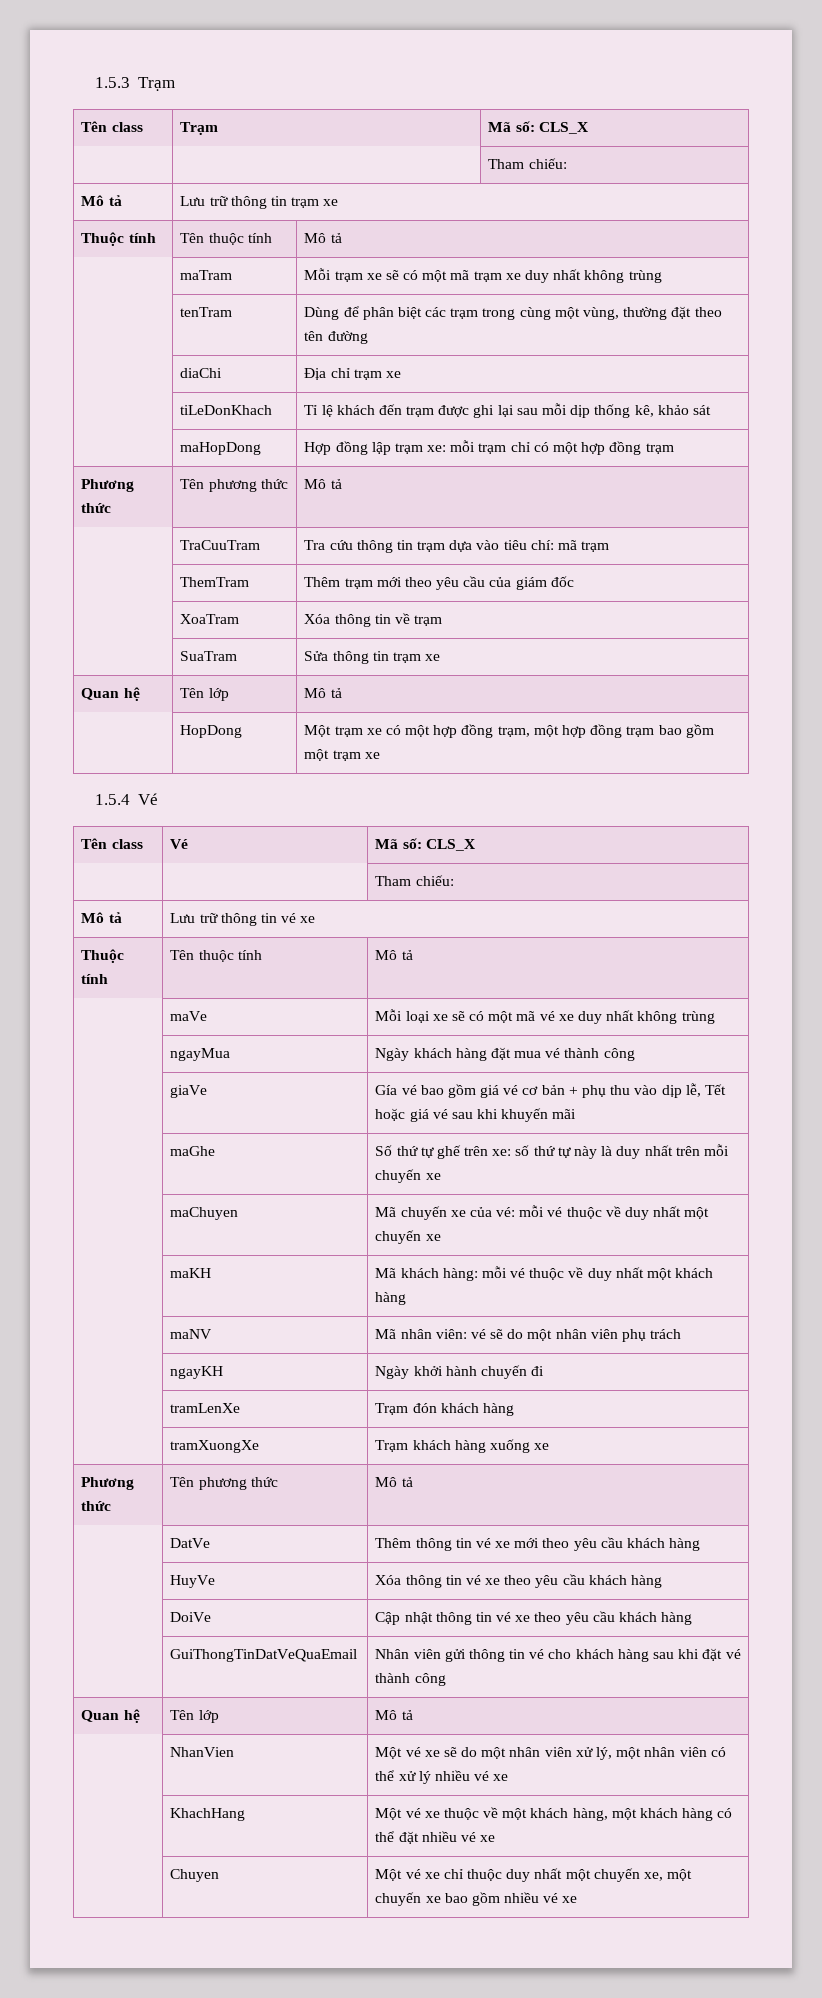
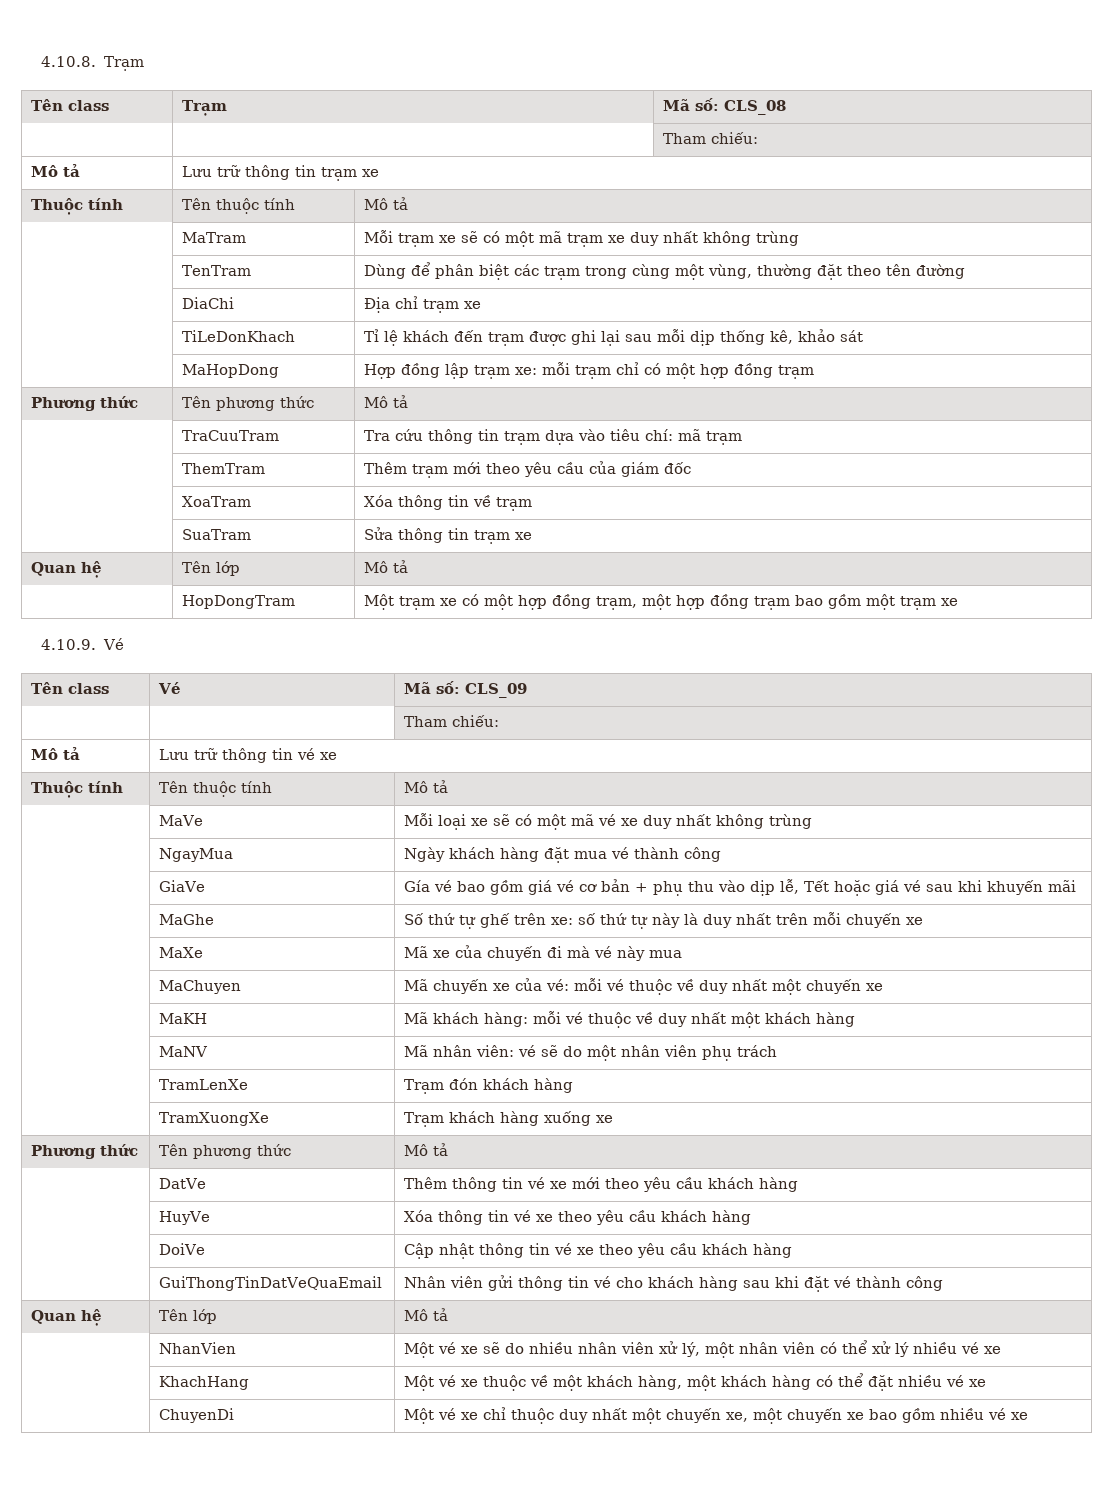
- 1.5.3 Trạm
+ 4.10.8. Trạm
- Tên class | Trạm | Mã số: CLS_X
+ Tên class | Trạm | Mã số: CLS_08
- | maTram | Mỗi trạm xe sẽ có một mã trạm xe duy nhất không trùng
+ | MaTram | Mỗi trạm xe sẽ có một mã trạm xe duy nhất không trùng
- | tenTram | Dùng để phân biệt các trạm trong cùng một vùng, thường đặt theo tên đường
+ | TenTram | Dùng để phân biệt các trạm trong cùng một vùng, thường đặt theo tên đường
- | diaChi | Địa chỉ trạm xe
+ | DiaChi | Địa chỉ trạm xe
- | tiLeDonKhach | Tỉ lệ khách đến trạm được ghi lại sau mỗi dịp thống kê, khảo sát
+ | TiLeDonKhach | Tỉ lệ khách đến trạm được ghi lại sau mỗi dịp thống kê, khảo sát
- | maHopDong | Hợp đồng lập trạm xe: mỗi trạm chỉ có một hợp đồng trạm
+ | MaHopDong | Hợp đồng lập trạm xe: mỗi trạm chỉ có một hợp đồng trạm
- | HopDong | Một trạm xe có một hợp đồng trạm, một hợp đồng trạm bao gồm một trạm xe
+ | HopDongTram | Một trạm xe có một hợp đồng trạm, một hợp đồng trạm bao gồm một trạm xe
- 1.5.4 Vé
+ 4.10.9. Vé
- Tên class | Vé | Mã số: CLS_X
+ Tên class | Vé | Mã số: CLS_09
- | maVe | Mỗi loại xe sẽ có một mã vé xe duy nhất không trùng
+ | MaVe | Mỗi loại xe sẽ có một mã vé xe duy nhất không trùng
- | ngayMua | Ngày khách hàng đặt mua vé thành công
+ | NgayMua | Ngày khách hàng đặt mua vé thành công
- | giaVe | Gía vé bao gồm giá vé cơ bản + phụ thu vào dịp lễ, Tết hoặc giá vé sau khi khuyến mãi
+ | GiaVe | Gía vé bao gồm giá vé cơ bản + phụ thu vào dịp lễ, Tết hoặc giá vé sau khi khuyến mãi
- | maGhe | Số thứ tự ghế trên xe: số thứ tự này là duy nhất trên mỗi chuyến xe
+ | MaGhe | Số thứ tự ghế trên xe: số thứ tự này là duy nhất trên mỗi chuyến xe
- | maChuyen | Mã chuyến xe của vé: mỗi vé thuộc về duy nhất một chuyến xe
+ | MaXe | Mã xe của chuyến đi mà vé này mua
+ | MaChuyen | Mã chuyến xe của vé: mỗi vé thuộc về duy nhất một chuyến xe
- | maKH | Mã khách hàng: mỗi vé thuộc về duy nhất một khách hàng
+ | MaKH | Mã khách hàng: mỗi vé thuộc về duy nhất một khách hàng
- | maNV | Mã nhân viên: vé sẽ do một nhân viên phụ trách
+ | MaNV | Mã nhân viên: vé sẽ do một nhân viên phụ trách
- | ngayKH | Ngày khởi hành chuyến đi
- | tramLenXe | Trạm đón khách hàng
+ | TramLenXe | Trạm đón khách hàng
- | tramXuongXe | Trạm khách hàng xuống xe
+ | TramXuongXe | Trạm khách hàng xuống xe
- | NhanVien | Một vé xe sẽ do một nhân viên xử lý, một nhân viên có thể xử lý nhiều vé xe
+ | NhanVien | Một vé xe sẽ do nhiều nhân viên xử lý, một nhân viên có thể xử lý nhiều vé xe
- | Chuyen | Một vé xe chỉ thuộc duy nhất một chuyến xe, một chuyến xe bao gồm nhiều vé xe
+ | ChuyenDi | Một vé xe chỉ thuộc duy nhất một chuyến xe, một chuyến xe bao gồm nhiều vé xe

